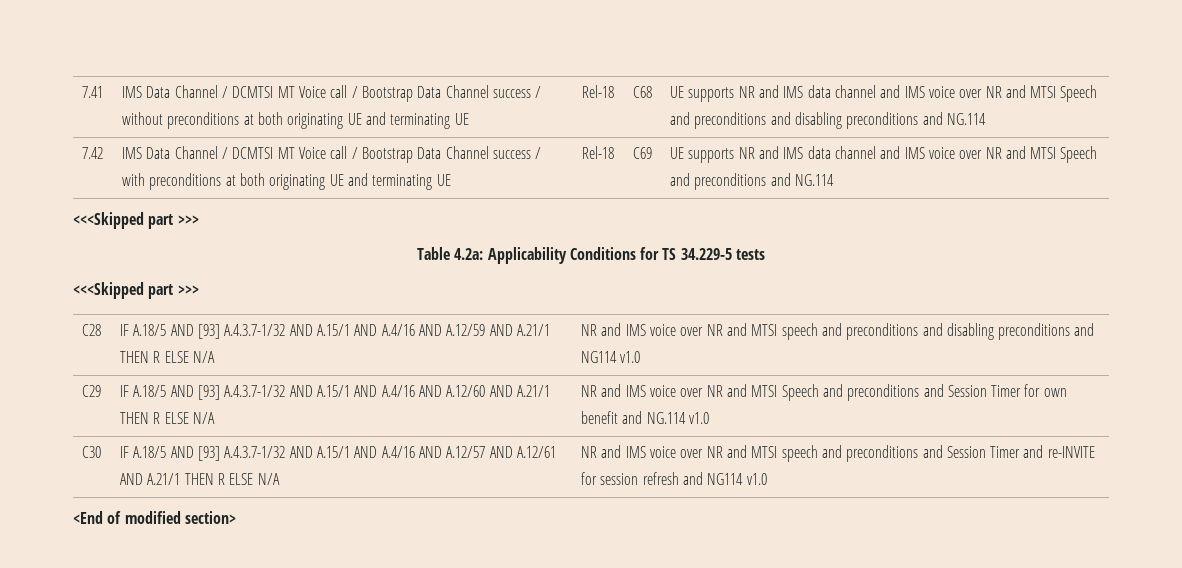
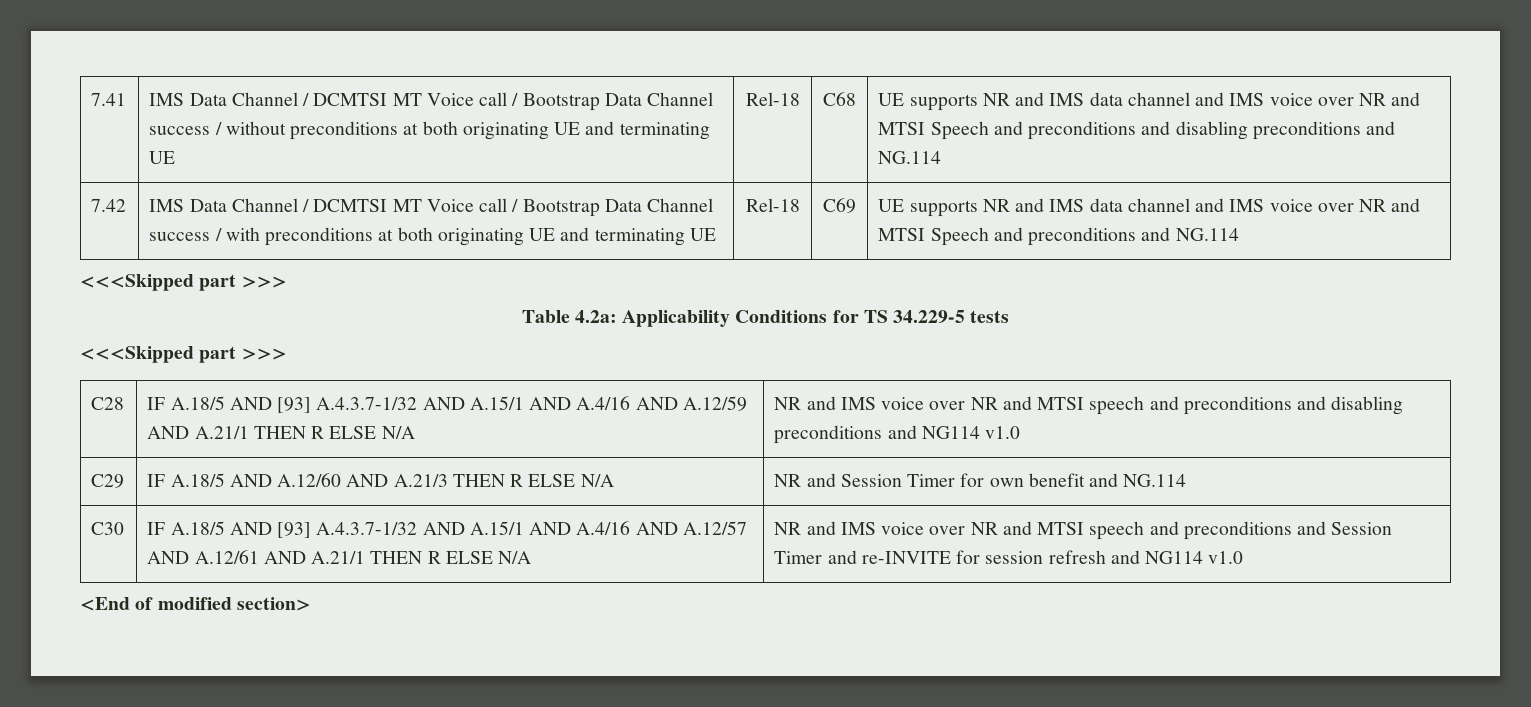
- C29 | IF A.18/5 AND [93] A.4.3.7-1/32 AND A.15/1 AND A.4/16 AND A.12/60 AND A.21/1 THEN R ELSE N/A | NR and IMS voice over NR and MTSI Speech and preconditions and Session Timer for own benefit and NG.114 v1.0
+ C29 | IF A.18/5 AND A.12/60 AND A.21/3 THEN R ELSE N/A | NR and Session Timer for own benefit and NG.114

